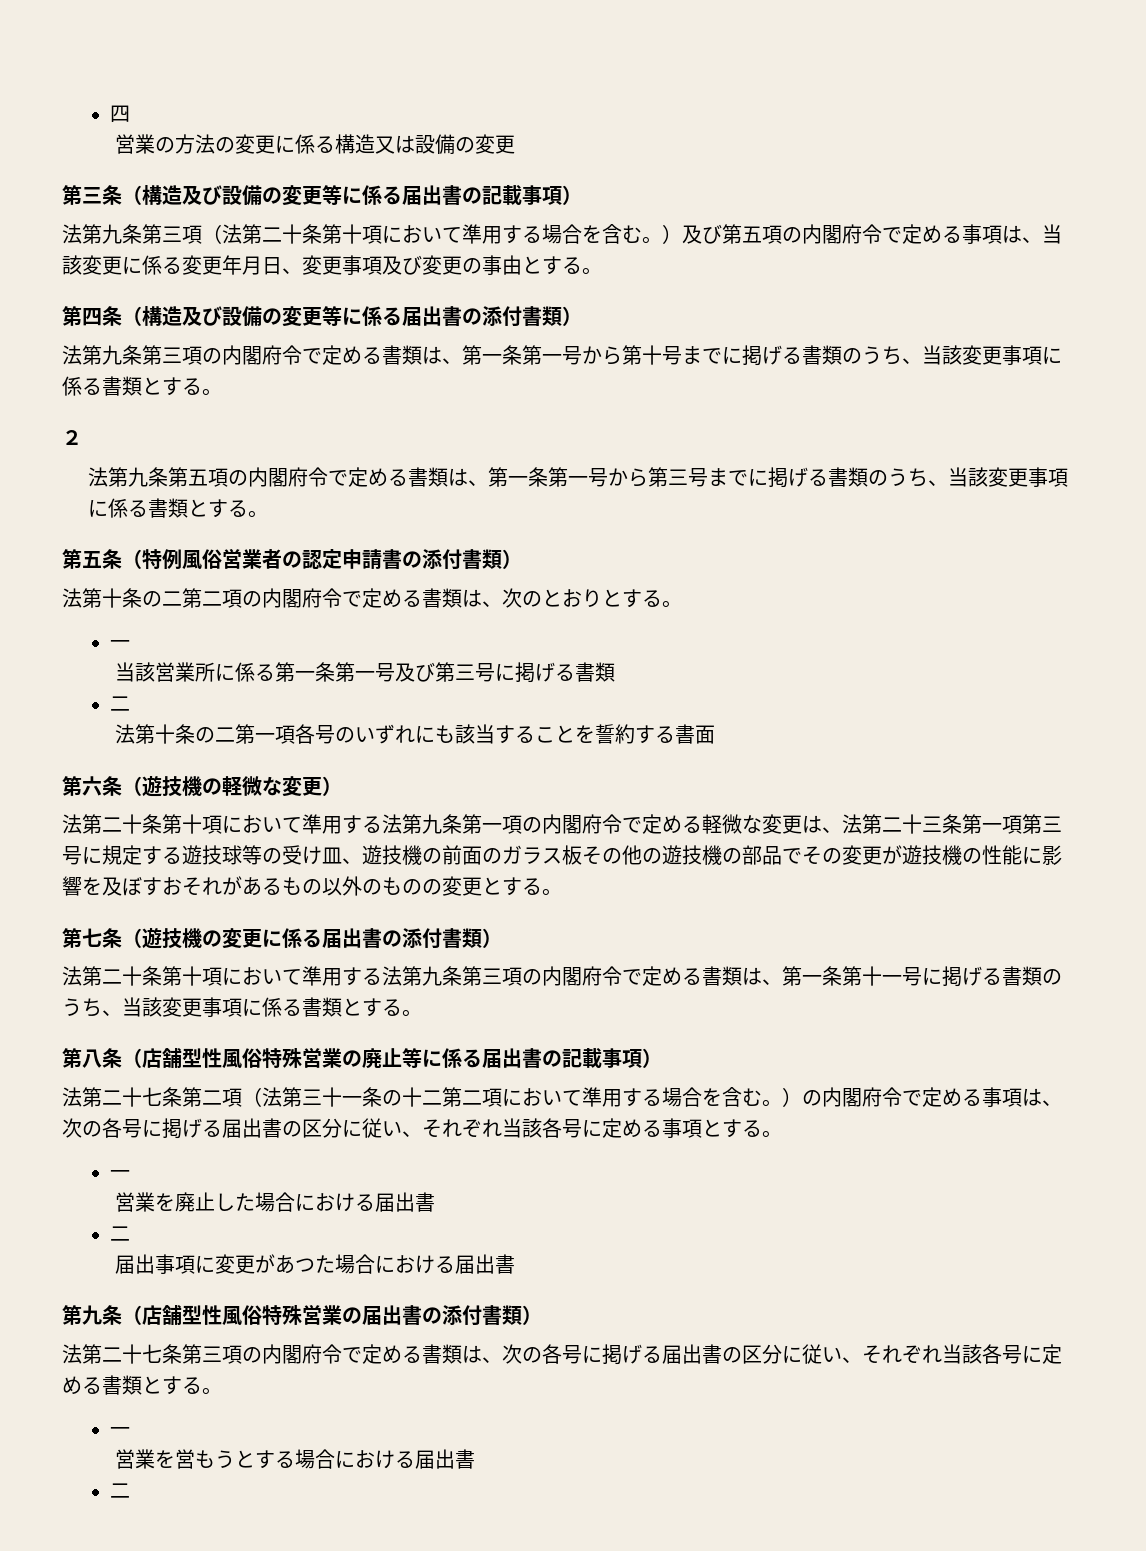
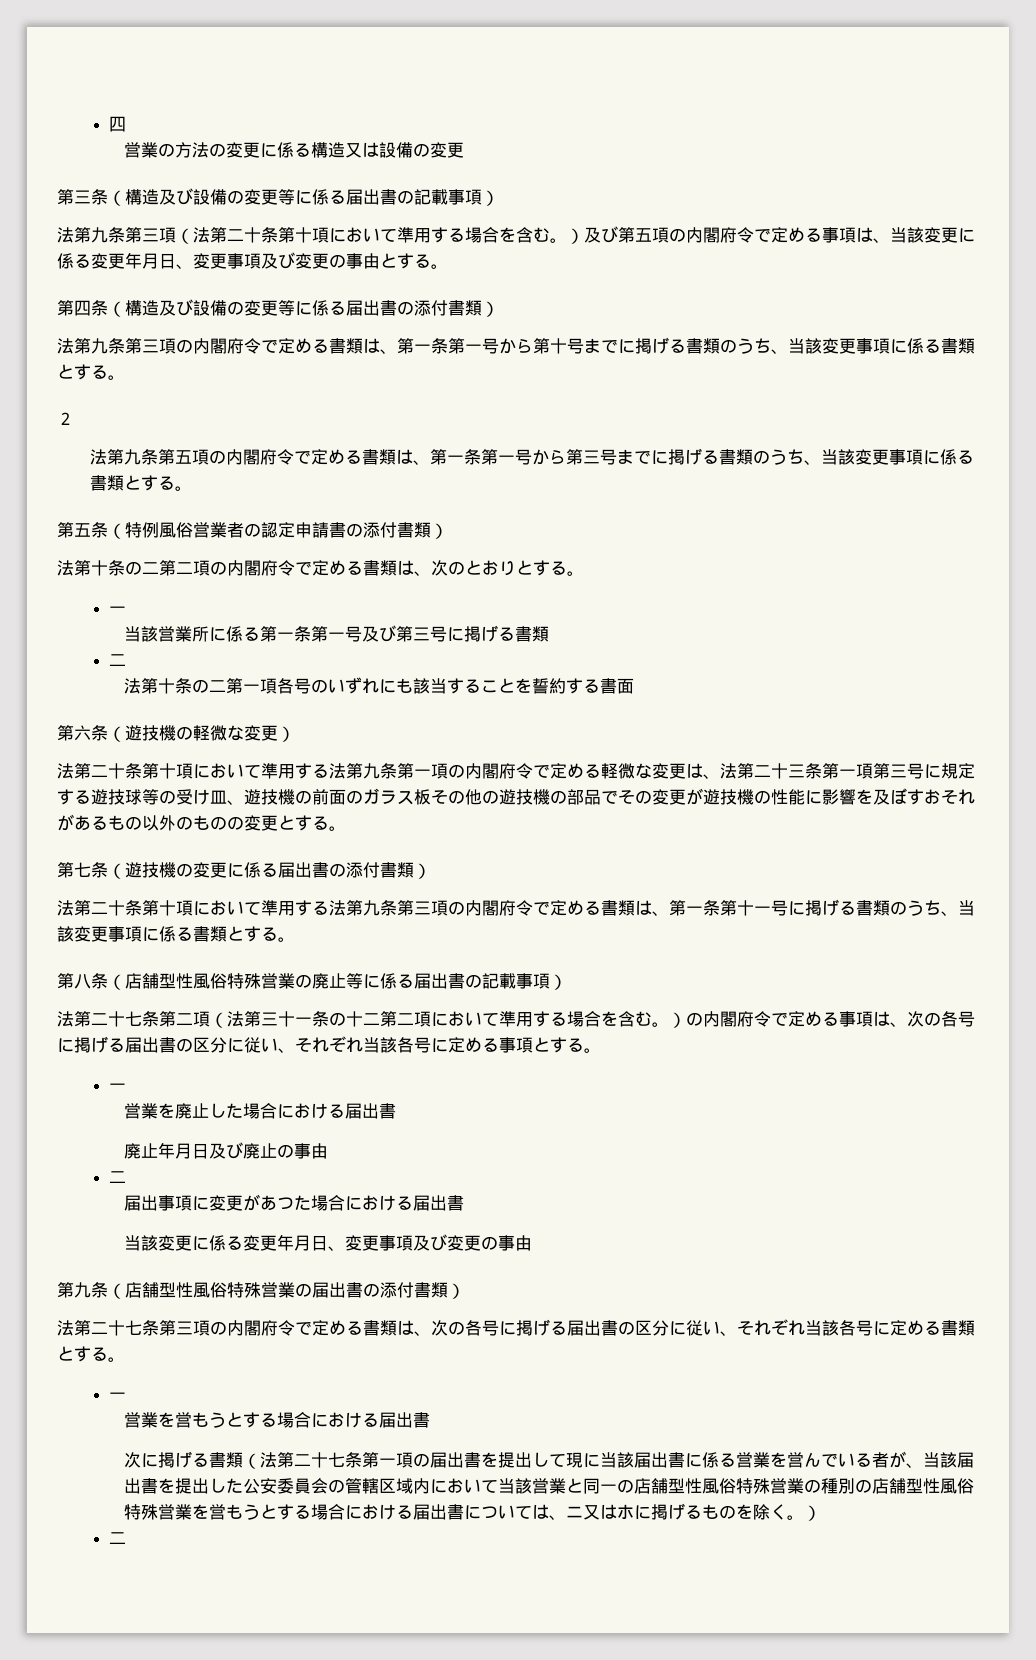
+ 廃止年月日及び廃止の事由
  届出事項に変更があつた場合における届出書
+ 当該変更に係る変更年月日、変更事項及び変更の事由
+ 次に掲げる書類（法第二十七条第一項の届出書を提出して現に当該届出書に係る営業を営んでいる者が、当該届出書を提出した公安委員会の管轄区域内において当該営業と同一の店舗型性風俗特殊営業の種別の店舗型性風俗特殊営業を営もうとする場合における届出書については、ニ又はホに掲げるものを除く。）

